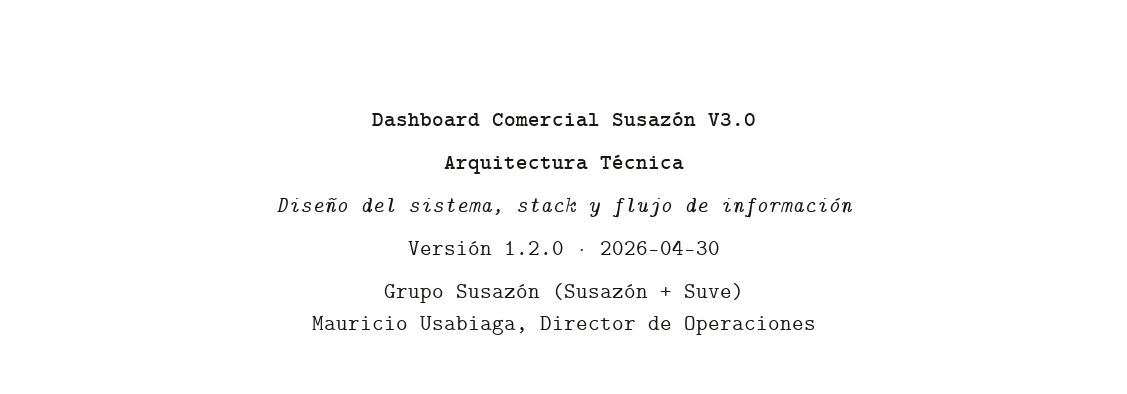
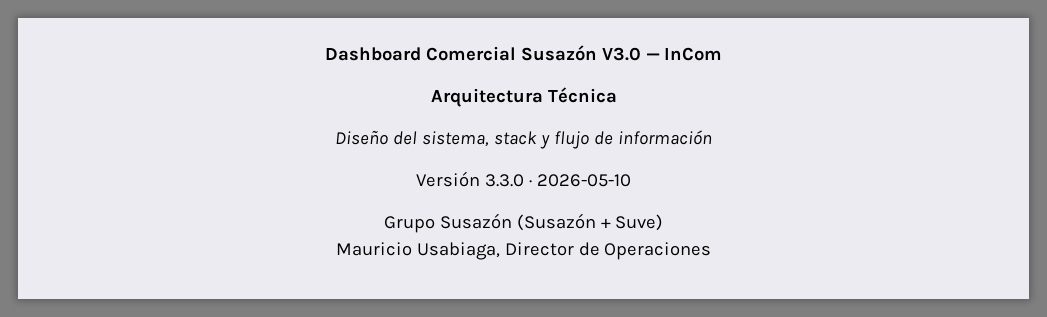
- Dashboard Comercial Susazón V3.0
+ Dashboard Comercial Susazón V3.0 — InCom
- Versión 1.2.0 · 2026-04-30
+ Versión 3.3.0 · 2026-05-10

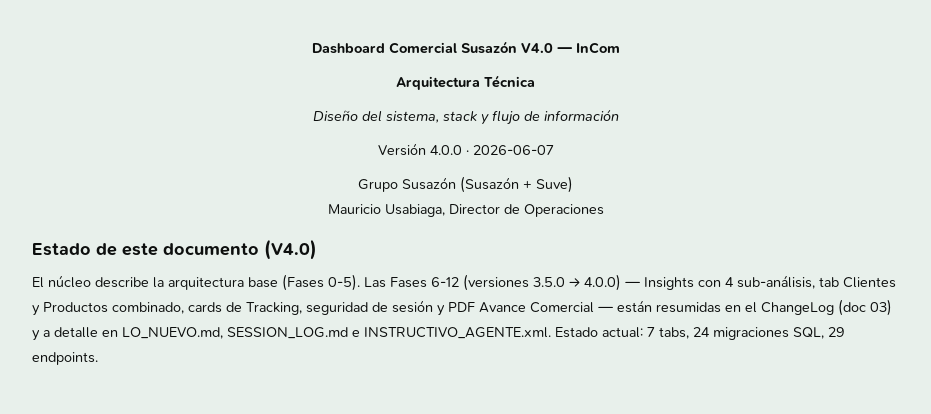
- Dashboard Comercial Susazón V3.0 — InCom
+ Dashboard Comercial Susazón V4.0 — InCom
- Versión 3.3.0 · 2026-05-10
+ Versión 4.0.0 · 2026-06-07
+ Estado de este documento (V4.0)
+ El núcleo describe la arquitectura base (Fases 0-5). Las Fases 6-12 (versiones 3.5.0 → 4.0.0) — Insights con 4 sub-análisis, tab Clientes y Productos combinado, cards de Tracking, seguridad de sesión y PDF Avance Comercial — están resumidas en el ChangeLog (doc 03) y a detalle en LO_NUEVO.md, SESSION_LOG.md e INSTRUCTIVO_AGENTE.xml. Estado actual: 7 tabs, 24 migraciones SQL, 29 endpoints.

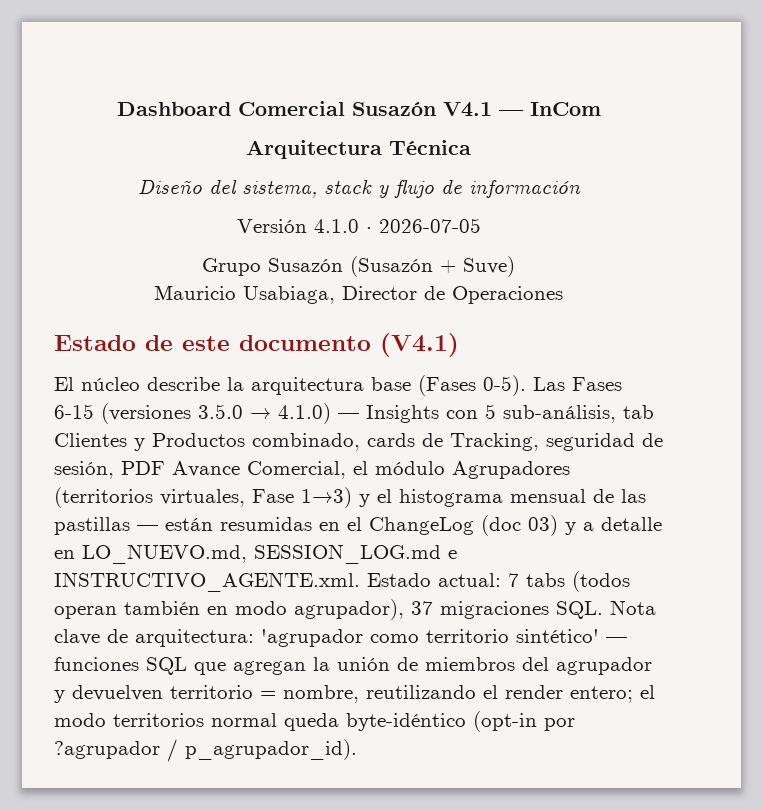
- Dashboard Comercial Susazón V4.0 — InCom
+ Dashboard Comercial Susazón V4.1 — InCom
- Versión 4.0.0 · 2026-06-07
+ Versión 4.1.0 · 2026-07-05
- Estado de este documento (V4.0)
+ Estado de este documento (V4.1)
- Las Fases 6-12 (versiones 3.5.0 → 4.0.0) — Insights con 4 sub-análisis, tab Clientes y Productos combinado, cards de Tracking, seguridad de sesión y PDF Avance Comercial — están resumidas en el ChangeLog (doc 03) y a detalle en LO_NUEVO.md, SESSION_LOG.md e INSTRUCTIVO_AGENTE.xml. Estado actual: 7 tabs, 24 migraciones SQL, 29 endpoints.
+ Las Fases 6-15 (versiones 3.5.0 → 4.1.0) — Insights con 5 sub-análisis, tab Clientes y Productos combinado, cards de Tracking, seguridad de sesión, PDF Avance Comercial, el módulo Agrupadores (territorios virtuales, Fase 1→3) y el histograma mensual de las pastillas — están resumidas en el ChangeLog (doc 03) y a detalle en LO_NUEVO.md, SESSION_LOG.md e INSTRUCTIVO_AGENTE.xml. Estado actual: 7 tabs (todos operan también en modo agrupador), 37 migraciones SQL. Nota clave de arquitectura: 'agrupador como territorio sintético' — funciones SQL que agregan la unión de miembros del agrupador y devuelven territorio = nombre, reutilizando el render entero; el modo territorios normal queda byte-idéntico (opt-in por ?agrupador / p_agrupador_id).

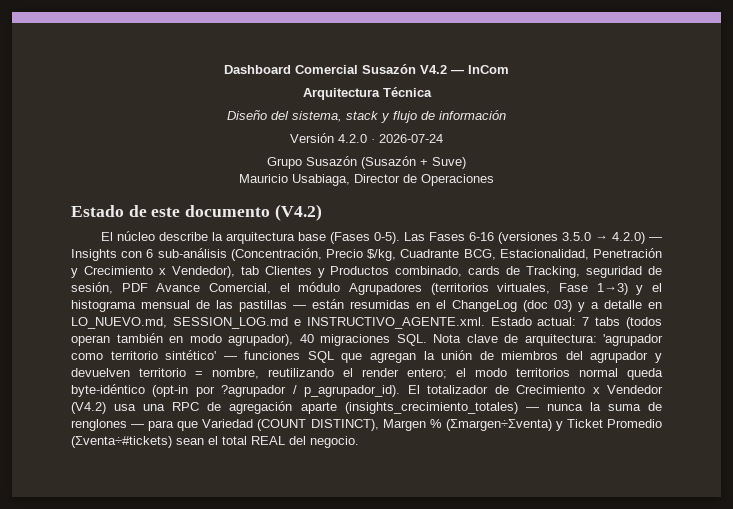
- Dashboard Comercial Susazón V4.1 — InCom
+ Dashboard Comercial Susazón V4.2 — InCom
- Versión 4.1.0 · 2026-07-05
+ Versión 4.2.0 · 2026-07-24
- Estado de este documento (V4.1)
+ Estado de este documento (V4.2)
- Las Fases 6-15 (versiones 3.5.0 → 4.1.0) — Insights con 5 sub-análisis, tab Clientes y Productos combinado, cards de Tracking, seguridad de sesión, PDF Avance Comercial, el módulo Agrupadores (territorios virtuales, Fase 1→3) y el histograma mensual de las pastillas — están resumidas en el ChangeLog (doc 03) y a detalle en LO_NUEVO.md, SESSION_LOG.md e INSTRUCTIVO_AGENTE.xml. Estado actual:
+ Las Fases 6-16 (versiones 3.5.0 → 4.2.0) — Insights con 6 sub-análisis (Concentración, Precio $/kg, Cuadrante BCG, Estacionalidad, Penetración y Crecimiento x Vendedor), tab Clientes y Productos combinado, cards de Tracking, seguridad de sesión, PDF Avance Comercial, el módulo Agrupadores (territorios virtuales, Fase 1→3) y el histograma mensual de las pastillas — están resumidas en el ChangeLog (doc 03) y a detalle en LO_NUEVO.md, SESSION_LOG.md e INSTRUCTIVO_AGENTE.xml. Estado actual:
- 7 tabs (todos operan también en modo agrupador), 37 migraciones SQL. Nota clave de arquitectura:
+ 7 tabs (todos operan también en modo agrupador), 40 migraciones SQL. Nota clave de arquitectura:
+ El totalizador de Crecimiento x Vendedor (V4.2) usa una RPC de agregación aparte (insights_crecimiento_totales) — nunca la suma de renglones — para que Variedad (COUNT DISTINCT), Margen % (Σmargen÷Σventa) y Ticket Promedio (Σventa÷#tickets) sean el total REAL del negocio.

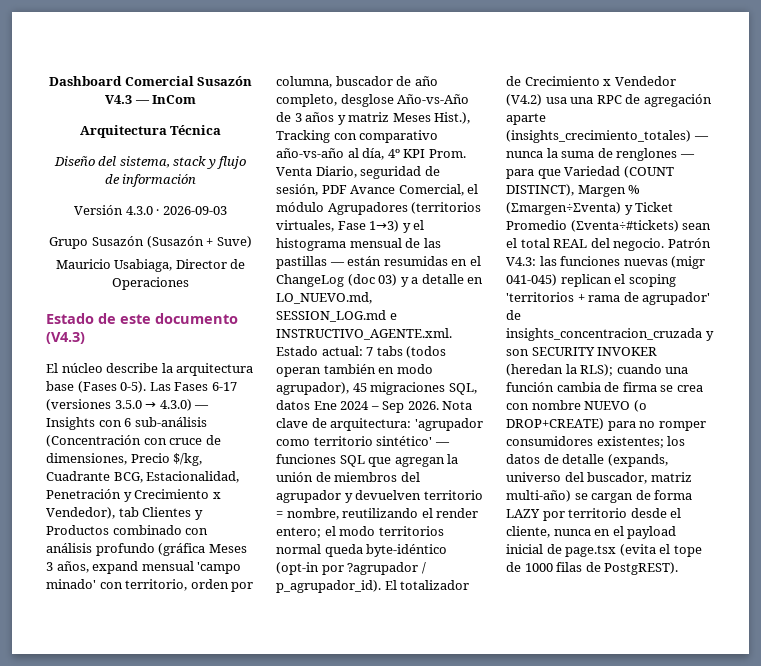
- Dashboard Comercial Susazón V4.2 — InCom
+ Dashboard Comercial Susazón V4.3 — InCom
- Versión 4.2.0 · 2026-07-24
+ Versión 4.3.0 · 2026-09-03
- Estado de este documento (V4.2)
+ Estado de este documento (V4.3)
- Las Fases 6-16 (versiones 3.5.0 → 4.2.0) — Insights con 6 sub-análisis (Concentración, Precio $/kg, Cuadrante BCG, Estacionalidad, Penetración y Crecimiento x Vendedor), tab Clientes y Productos combinado, cards de Tracking, seguridad de sesión, PDF Avance Comercial, el módulo Agrupadores (territorios virtuales, Fase 1→3) y el histograma mensual de las pastillas — están resumidas en el ChangeLog (doc 03) y a detalle en LO_NUEVO.md, SESSION_LOG.md e INSTRUCTIVO_AGENTE.xml. Estado actual:
+ Las Fases 6-17 (versiones 3.5.0 → 4.3.0) — Insights con 6 sub-análisis (Concentración con cruce de dimensiones, Precio $/kg, Cuadrante BCG, Estacionalidad, Penetración y Crecimiento x Vendedor), tab Clientes y Productos combinado con análisis profundo (gráfica Meses 3 años, expand mensual 'campo minado' con territorio, orden por columna, buscador de año completo, desglose Año-vs-Año de 3 años y matriz Meses Hist.), Tracking con comparativo año-vs-año al día, 4º KPI Prom. Venta Diario, seguridad de sesión, PDF Avance Comercial, el módulo Agrupadores (territorios virtuales, Fase 1→3) y el histograma mensual de las pastillas — están resumidas en el ChangeLog (doc 03) y a detalle en LO_NUEVO.md, SESSION_LOG.md e INSTRUCTIVO_AGENTE.xml. Estado actual:
- 7 tabs (todos operan también en modo agrupador), 40 migraciones SQL. Nota clave de arquitectura:
+ 7 tabs (todos operan también en modo agrupador), 45 migraciones SQL, datos Ene 2024 – Sep 2026. Nota clave de arquitectura:
+ Patrón V4.3: las funciones nuevas (migr 041-045) replican el scoping 'territorios + rama de agrupador' de insights_concentracion_cruzada y son SECURITY INVOKER (heredan la RLS); cuando una función cambia de firma se crea con nombre NUEVO (o DROP+CREATE) para no romper consumidores existentes; los datos de detalle (expands, universo del buscador, matriz multi-año) se cargan de forma LAZY por territorio desde el cliente, nunca en el payload inicial de page.tsx (evita el tope de 1000 filas de PostgREST).

